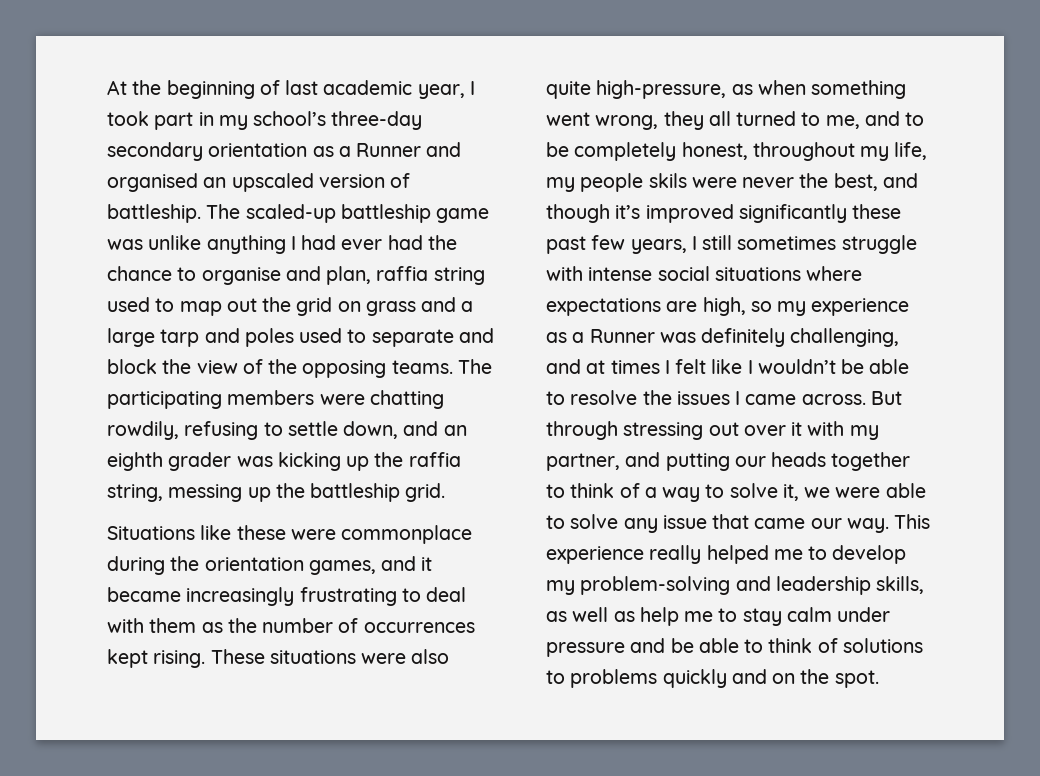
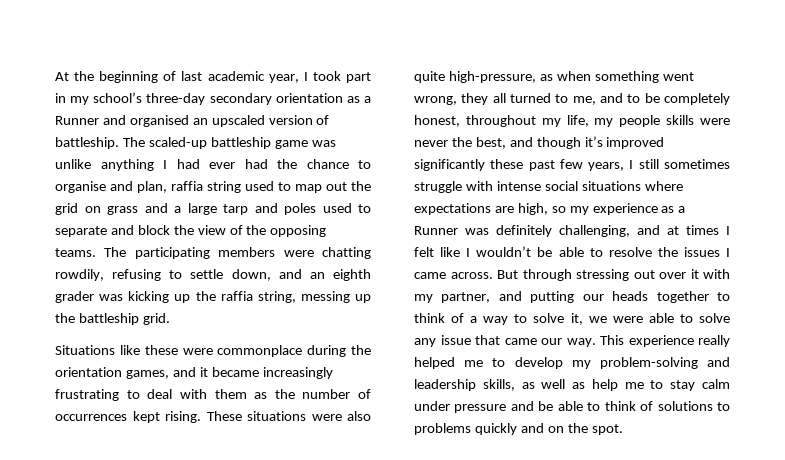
- These situations were also quite high-pressure, as when something went wrong, they all turned to me, and to be completely honest, throughout my life, my people skils were never the best, and though it’s improved significantly these past few years, I still sometimes struggle with intense social situations where expectations are high, so my experience as a Runner was definitely challenging, and at times I felt like I wouldn’t be able to resolve the issues I came across.
+ These situations were also quite high-pressure, as when something went wrong, they all turned to me, and to be completely honest, throughout my life, my people skills were never the best, and though it’s improved significantly these past few years, I still sometimes struggle with intense social situations where expectations are high, so my experience as a Runner was definitely challenging, and at times I felt like I wouldn’t be able to resolve the issues I came across.

